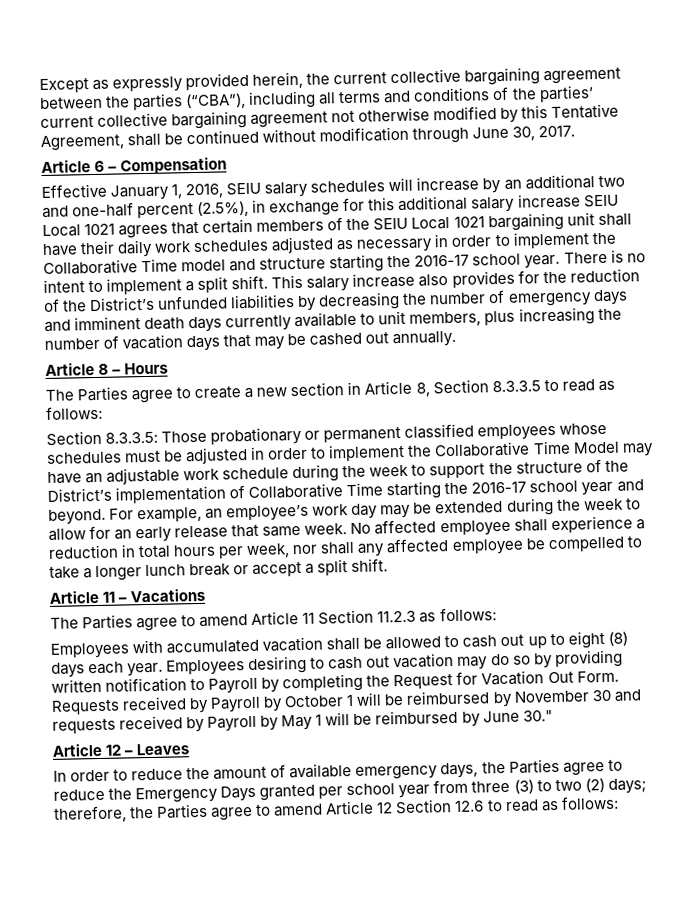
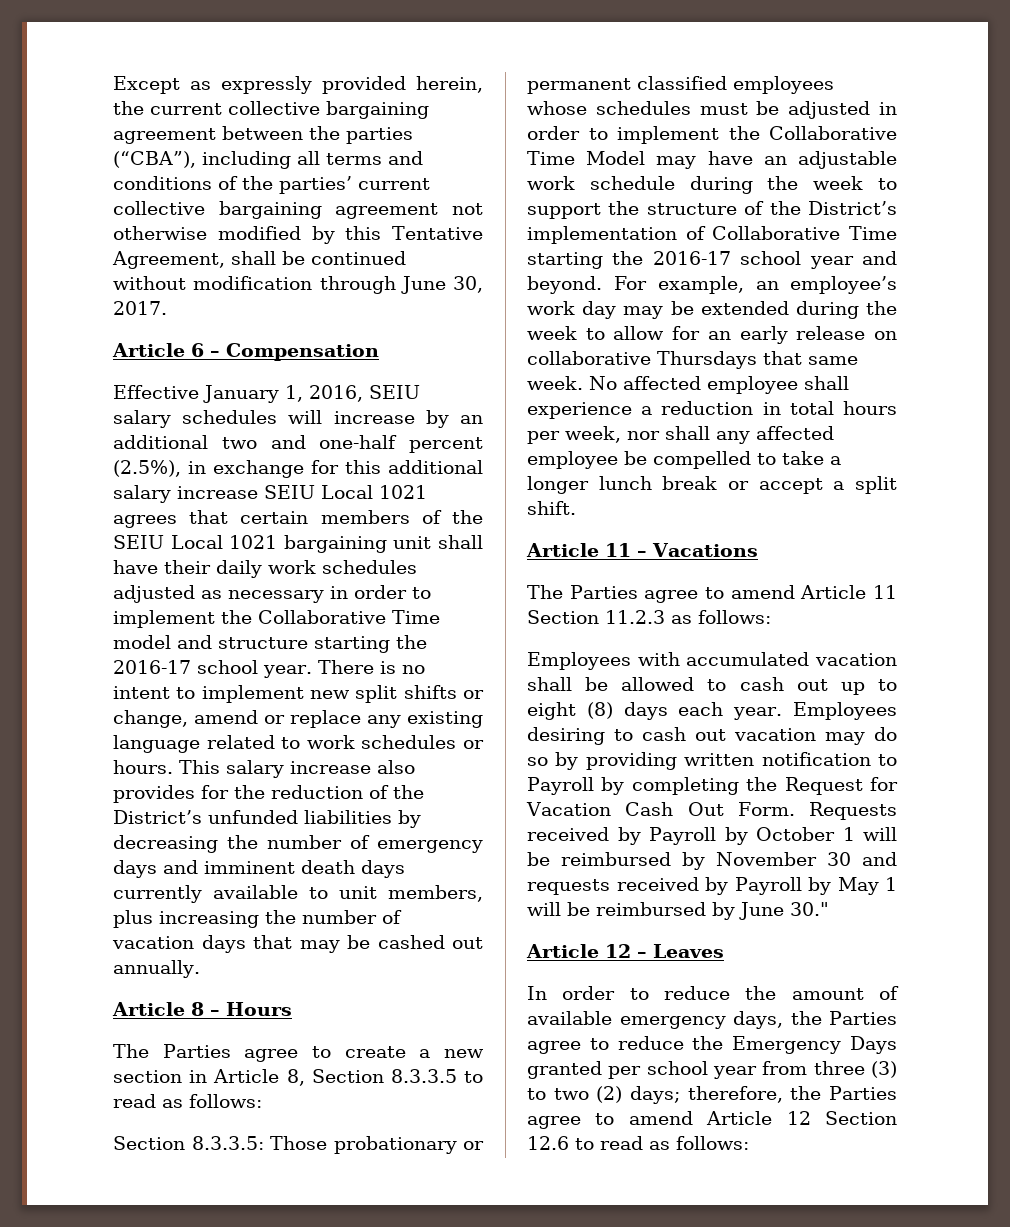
- There is no intent to implement a split shift.
+ There is no intent to implement new split shifts or change, amend or replace any existing language related to work schedules or hours.
- For example, an employee’s work day may be extended during the week to allow for an early release that same week.
+ For example, an employee’s work day may be extended during the week to allow for an early release on collaborative Thursdays that same week.
- Employees desiring to cash out vacation may do so by providing written notification to Payroll by completing the Request for Vacation Out Form.
+ Employees desiring to cash out vacation may do so by providing written notification to Payroll by completing the Request for Vacation Cash Out Form.

